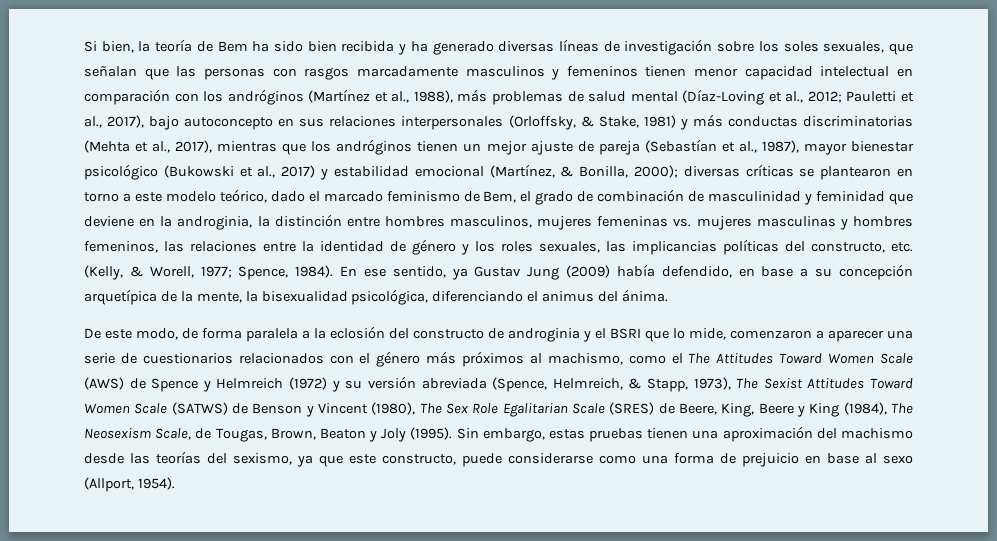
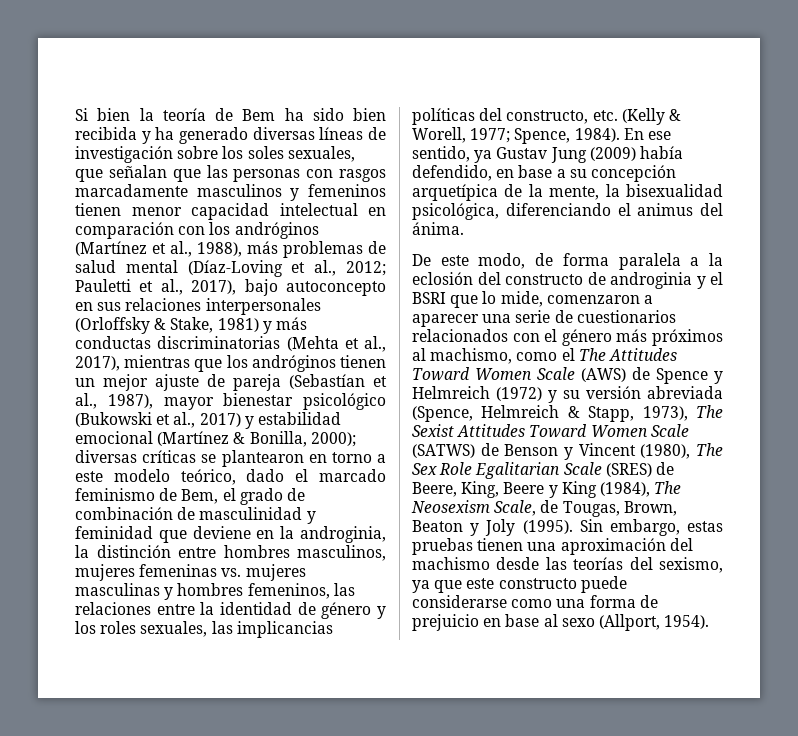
- Si bien, la teoría de Bem ha sido bien recibida y ha generado diversas líneas de investigación sobre los soles sexuales, que señalan que las personas con rasgos marcadamente masculinos y femeninos tienen menor capacidad intelectual en comparación con los andróginos (Martínez et al., 1988), más problemas de salud mental (Díaz-Loving et al., 2012;
+ Si bien la teoría de Bem ha sido bien recibida y ha generado diversas líneas de investigación sobre los soles sexuales, que señalan que las personas con rasgos marcadamente masculinos y femeninos tienen menor capacidad intelectual en comparación con los andróginos (Martínez et al., 1988), más problemas de salud mental (Díaz-Loving et al., 2012;
- Pauletti et al., 2017), bajo autoconcepto en sus relaciones interpersonales (Orloffsky, & Stake, 1981) y más conductas discriminatorias (Mehta et al., 2017), mientras que los andróginos tienen un mejor ajuste de pareja (Sebastían et al., 1987), mayor bienestar psicológico (Bukowski et al., 2017) y estabilidad emocional (Martínez, & Bonilla, 2000);
+ Pauletti et al., 2017), bajo autoconcepto en sus relaciones interpersonales (Orloffsky & Stake, 1981) y más conductas discriminatorias (Mehta et al., 2017), mientras que los andróginos tienen un mejor ajuste de pareja (Sebastían et al., 1987), mayor bienestar psicológico (Bukowski et al., 2017) y estabilidad emocional (Martínez & Bonilla, 2000);
- diversas críticas se plantearon en torno a este modelo teórico, dado el marcado feminismo de Bem, el grado de combinación de masculinidad y feminidad que deviene en la androginia, la distinción entre hombres masculinos, mujeres femeninas vs. mujeres masculinas y hombres femeninos, las relaciones entre la identidad de género y los roles sexuales, las implicancias políticas del constructo, etc. (Kelly, & Worell, 1977;
+ diversas críticas se plantearon en torno a este modelo teórico, dado el marcado feminismo de Bem, el grado de combinación de masculinidad y feminidad que deviene en la androginia, la distinción entre hombres masculinos, mujeres femeninas vs. mujeres masculinas y hombres femeninos, las relaciones entre la identidad de género y los roles sexuales, las implicancias políticas del constructo, etc. (Kelly & Worell, 1977;
- De este modo, de forma paralela a la eclosión del constructo de androginia y el BSRI que lo mide, comenzaron a aparecer una serie de cuestionarios relacionados con el género más próximos al machismo, como el The Attitudes Toward Women Scale (AWS) de Spence y Helmreich (1972) y su versión abreviada (Spence, Helmreich, & Stapp, 1973), The Sexist Attitudes Toward Women Scale (SATWS) de Benson y Vincent (1980), The Sex Role Egalitarian Scale (SRES) de Beere, King, Beere y King (1984), The Neosexism Scale, de Tougas, Brown, Beaton y Joly (1995).
+ De este modo, de forma paralela a la eclosión del constructo de androginia y el BSRI que lo mide, comenzaron a aparecer una serie de cuestionarios relacionados con el género más próximos al machismo, como el The Attitudes Toward Women Scale (AWS) de Spence y Helmreich (1972) y su versión abreviada (Spence, Helmreich & Stapp, 1973), The Sexist Attitudes Toward Women Scale (SATWS) de Benson y Vincent (1980), The Sex Role Egalitarian Scale (SRES) de Beere, King, Beere y King (1984), The Neosexism Scale, de Tougas, Brown, Beaton y Joly (1995).
- Sin embargo, estas pruebas tienen una aproximación del machismo desde las teorías del sexismo, ya que este constructo, puede considerarse como una forma de prejuicio en base al sexo (Allport, 1954).
+ Sin embargo, estas pruebas tienen una aproximación del machismo desde las teorías del sexismo, ya que este constructo puede considerarse como una forma de prejuicio en base al sexo (Allport, 1954).

